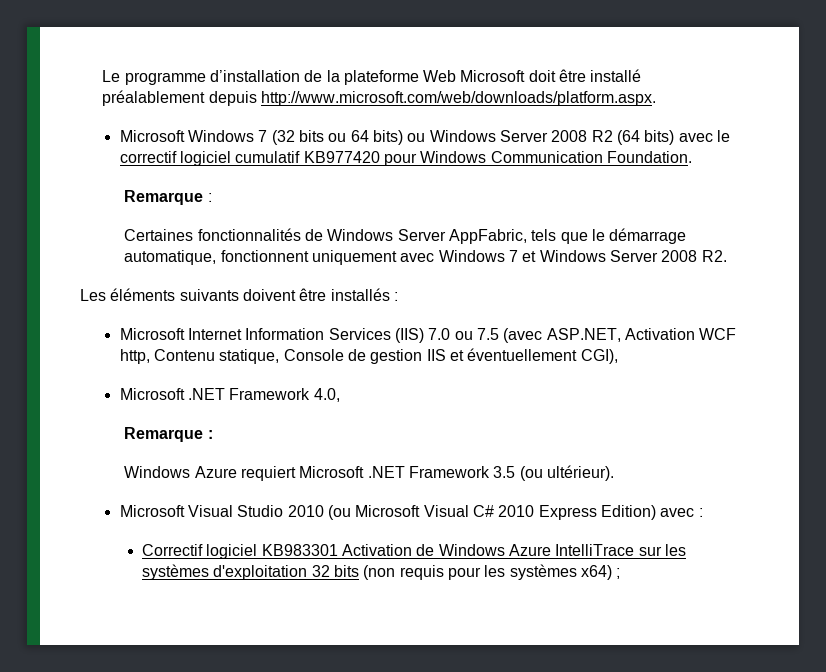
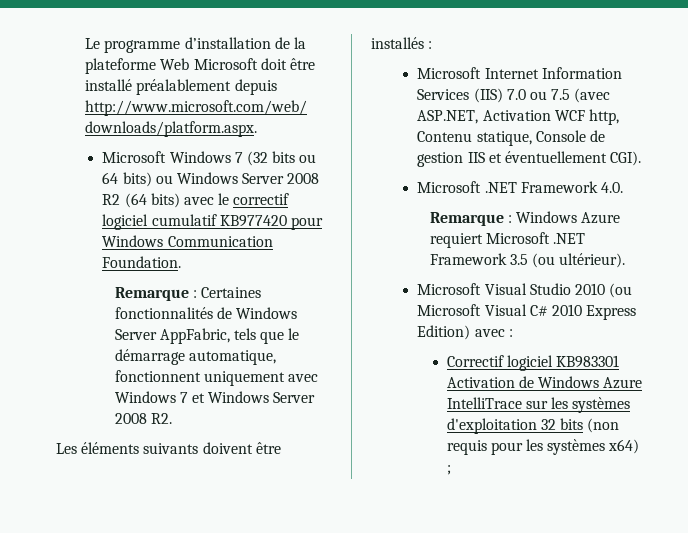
  Microsoft Windows 7 (32 bits ou 64 bits) ou Windows Server 2008 R2 (64 bits) avec le correctif logiciel cumulatif KB977420 pour Windows Communication Foundation.
- Remarque :
- Certaines fonctionnalités de Windows Server AppFabric, tels que le démarrage automatique, fonctionnent uniquement avec Windows 7 et Windows Server 2008 R2.
+ Remarque : Certaines fonctionnalités de Windows Server AppFabric, tels que le démarrage automatique, fonctionnent uniquement avec Windows 7 et Windows Server 2008 R2.
- Microsoft Internet Information Services (IIS) 7.0 ou 7.5 (avec ASP.NET, Activation WCF http, Contenu statique, Console de gestion IIS et éventuellement CGI),
- Microsoft .NET Framework 4.0,
- Remarque :
- Windows Azure requiert Microsoft .NET Framework 3.5 (ou ultérieur).
+ Microsoft Internet Information Services (IIS) 7.0 ou 7.5 (avec ASP.NET, Activation WCF http, Contenu statique, Console de gestion IIS et éventuellement CGI).
+ Microsoft .NET Framework 4.0.
+ Remarque : Windows Azure requiert Microsoft .NET Framework 3.5 (ou ultérieur).

